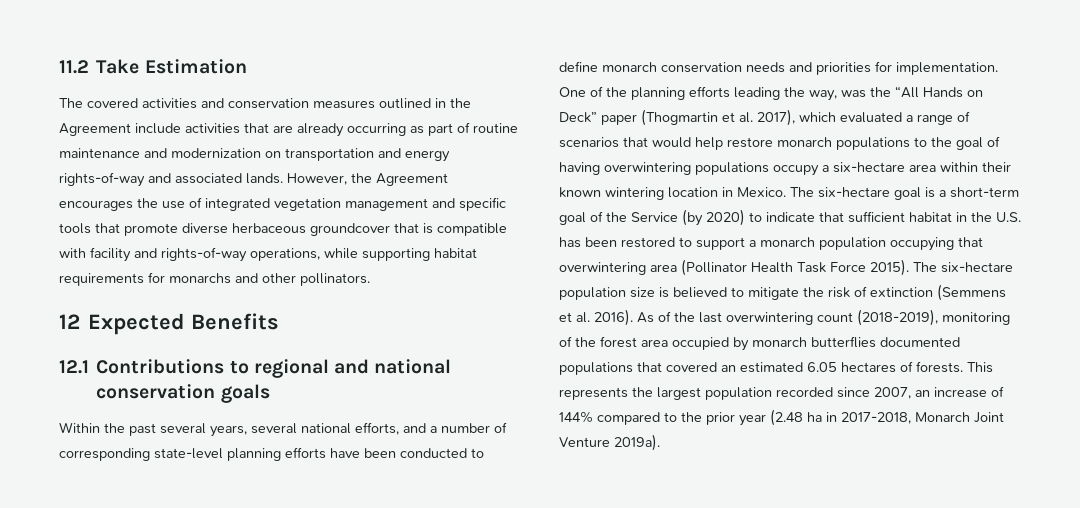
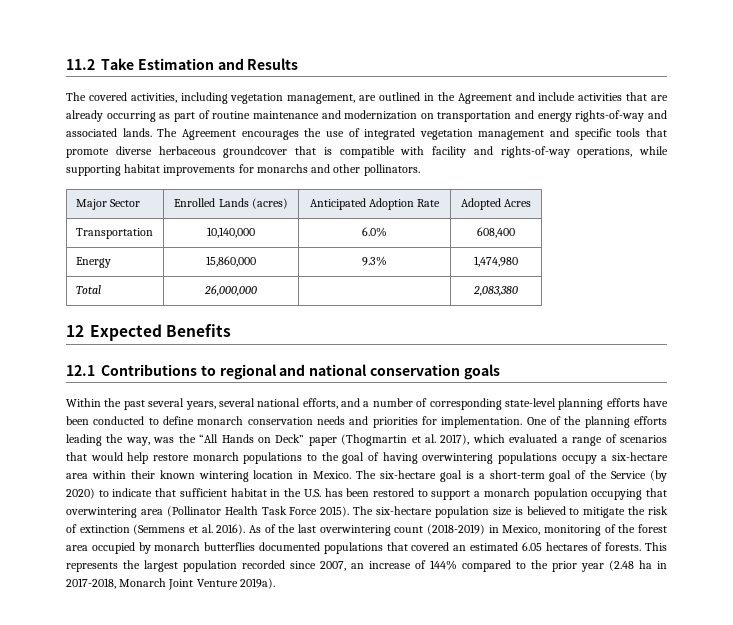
- 11.2 Take Estimation
+ 11.2 Take Estimation and Results
- The covered activities and conservation measures outlined in the Agreement include activities that are already occurring as part of routine maintenance and modernization on transportation and energy rights-of-way and associated lands.
+ The covered activities, including vegetation management, are outlined in the Agreement and include activities that are already occurring as part of routine maintenance and modernization on transportation and energy rights-of-way and associated lands.
- However, the Agreement encourages the use of integrated vegetation management and specific tools that promote diverse herbaceous groundcover that is compatible with facility and rights-of-way operations, while supporting habitat requirements for monarchs and other pollinators.
+ The Agreement encourages the use of integrated vegetation management and specific tools that promote diverse herbaceous groundcover that is compatible with facility and rights-of-way operations, while supporting habitat improvements for monarchs and other pollinators.
+ Major Sector | Enrolled Lands (acres) | Anticipated Adoption Rate | Adopted Acres
+ Transportation | 10,140,000 | 6.0% | 608,400
+ Energy | 15,860,000 | 9.3% | 1,474,980
+ Total | 26,000,000 | | 2,083,380
- As of the last overwintering count (2018-2019), monitoring of the forest area occupied by monarch butterflies documented populations that covered an estimated 6.05 hectares of forests.
+ As of the last overwintering count (2018-2019) in Mexico, monitoring of the forest area occupied by monarch butterflies documented populations that covered an estimated 6.05 hectares of forests.

